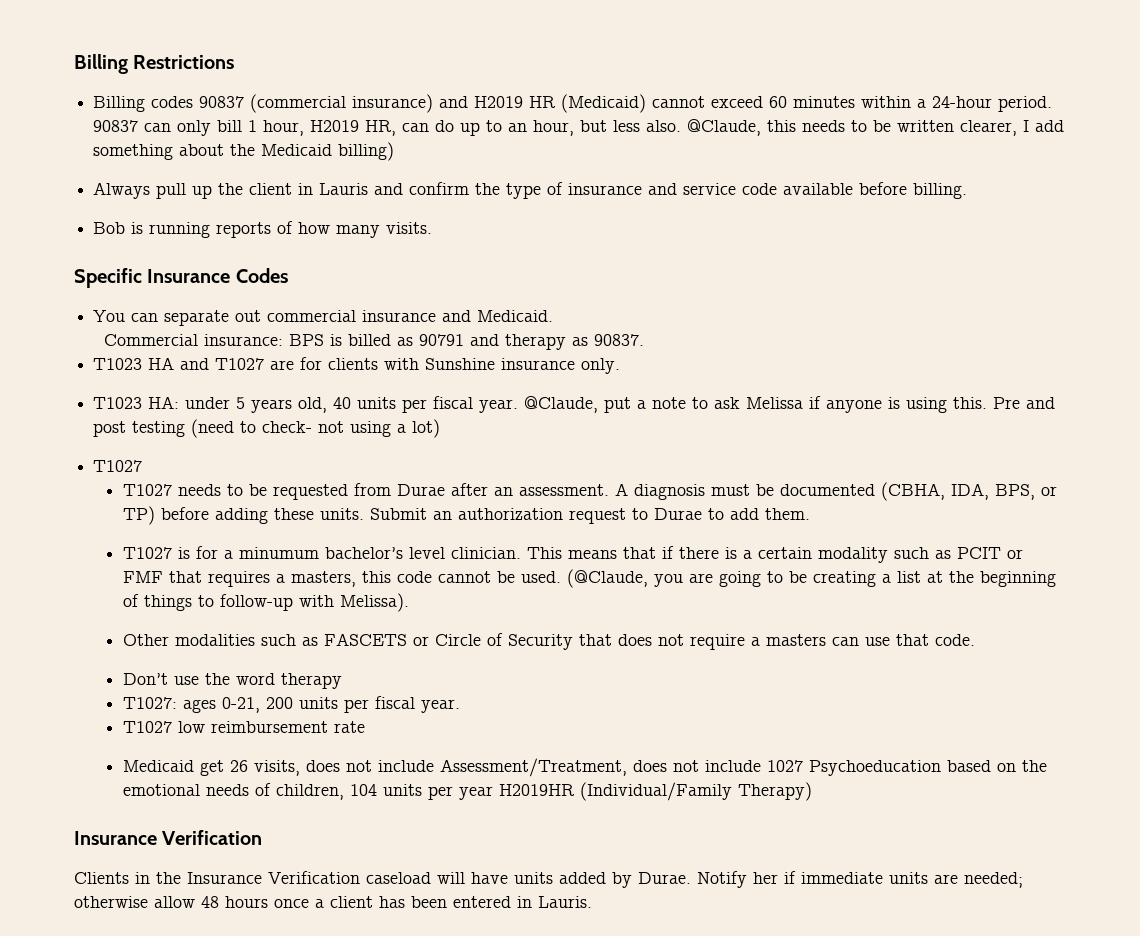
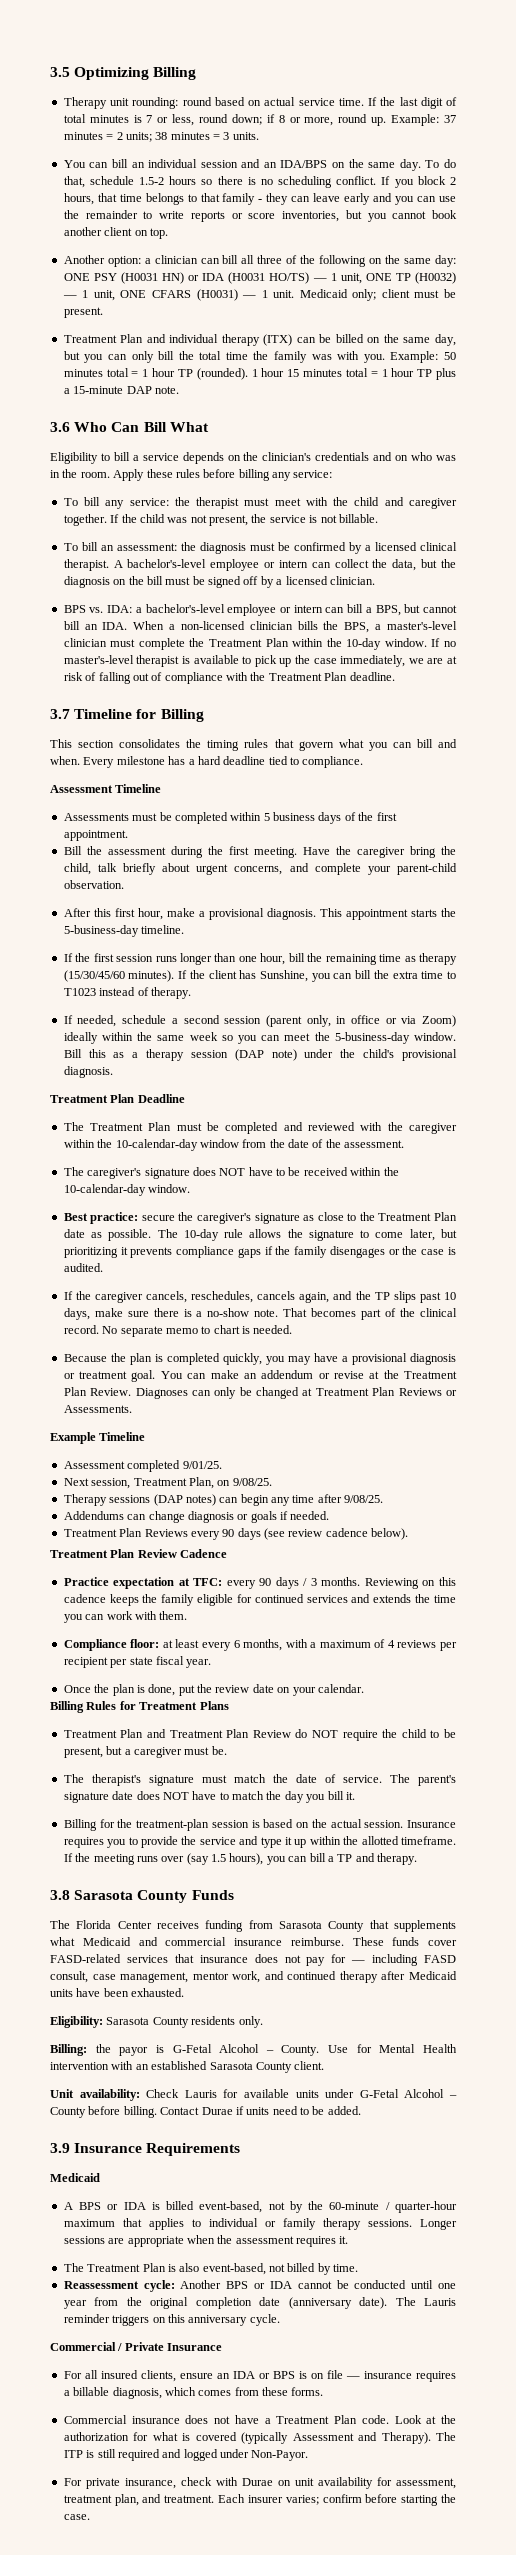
- Billing Restrictions
- Billing codes 90837 (commercial insurance) and H2019 HR (Medicaid) cannot exceed 60 minutes within a 24-hour period. 90837 can only bill 1 hour, H2019 HR, can do up to an hour, but less also. @Claude, this needs to be written clearer, I add something about the Medicaid billing)
- Always pull up the client in Lauris and confirm the type of insurance and service code available before billing.
- Bob is running reports of how many visits.
- Specific Insurance Codes
- You can separate out commercial insurance and Medicaid.
- Commercial insurance: BPS is billed as 90791 and therapy as 90837.
- T1023 HA and T1027 are for clients with Sunshine insurance only.
- T1023 HA: under 5 years old, 40 units per fiscal year. @Claude, put a note to ask Melissa if anyone is using this. Pre and post testing (need to check- not using a lot)
- T1027
- T1027 needs to be requested from Durae after an assessment. A diagnosis must be documented (CBHA, IDA, BPS, or TP) before adding these units. Submit an authorization request to Durae to add them.
- T1027 is for a minumum bachelor’s level clinician. This means that if there is a certain modality such as PCIT or FMF that requires a masters, this code cannot be used. (@Claude, you are going to be creating a list at the beginning of things to follow-up with Melissa).
- Other modalities such as FASCETS or Circle of Security that does not require a masters can use that code.
- Don’t use the word therapy
- T1027: ages 0-21, 200 units per fiscal year.
- T1027 low reimbursement rate
- Medicaid get 26 visits, does not include Assessment/Treatment, does not include 1027 Psychoeducation based on the emotional needs of children, 104 units per year H2019HR (Individual/Family Therapy)
- Insurance Verification
- Clients in the Insurance Verification caseload will have units added by Durae. Notify her if immediate units are needed; otherwise allow 48 hours once a client has been entered in Lauris.
+ 3.5 Optimizing Billing
+ Therapy unit rounding: round based on actual service time. If the last digit of total minutes is 7 or less, round down; if 8 or more, round up. Example: 37 minutes = 2 units; 38 minutes = 3 units.
+ You can bill an individual session and an IDA/BPS on the same day. To do that, schedule 1.5-2 hours so there is no scheduling conflict. If you block 2 hours, that time belongs to that family - they can leave early and you can use the remainder to write reports or score inventories, but you cannot book another client on top.
+ Another option: a clinician can bill all three of the following on the same day: ONE PSY (H0031 HN) or IDA (H0031 HO/TS) — 1 unit, ONE TP (H0032) — 1 unit, ONE CFARS (H0031) — 1 unit. Medicaid only; client must be present.
+ Treatment Plan and individual therapy (ITX) can be billed on the same day, but you can only bill the total time the family was with you. Example: 50 minutes total = 1 hour TP (rounded). 1 hour 15 minutes total = 1 hour TP plus a 15-minute DAP note.
+ 3.6 Who Can Bill What
+ Eligibility to bill a service depends on the clinician's credentials and on who was in the room. Apply these rules before billing any service:
+ To bill any service: the therapist must meet with the child and caregiver together. If the child was not present, the service is not billable.
+ To bill an assessment: the diagnosis must be confirmed by a licensed clinical therapist. A bachelor's-level employee or intern can collect the data, but the diagnosis on the bill must be signed off by a licensed clinician.
+ BPS vs. IDA: a bachelor's-level employee or intern can bill a BPS, but cannot bill an IDA. When a non-licensed clinician bills the BPS, a master's-level clinician must complete the Treatment Plan within the 10-day window. If no master's-level therapist is available to pick up the case immediately, we are at risk of falling out of compliance with the Treatment Plan deadline.
+ 3.7 Timeline for Billing
+ This section consolidates the timing rules that govern what you can bill and when. Every milestone has a hard deadline tied to compliance.
+ Assessment Timeline
+ Assessments must be completed within 5 business days of the first appointment.
+ Bill the assessment during the first meeting. Have the caregiver bring the child, talk briefly about urgent concerns, and complete your parent-child observation.
+ After this first hour, make a provisional diagnosis. This appointment starts the 5-business-day timeline.
+ If the first session runs longer than one hour, bill the remaining time as therapy (15/30/45/60 minutes). If the client has Sunshine, you can bill the extra time to T1023 instead of therapy.
+ If needed, schedule a second session (parent only, in office or via Zoom) ideally within the same week so you can meet the 5-business-day window. Bill this as a therapy session (DAP note) under the child's provisional diagnosis.
+ Treatment Plan Deadline
+ The Treatment Plan must be completed and reviewed with the caregiver within the 10-calendar-day window from the date of the assessment.
+ The caregiver's signature does NOT have to be received within the 10-calendar-day window.
+ Best practice: secure the caregiver's signature as close to the Treatment Plan date as possible. The 10-day rule allows the signature to come later, but prioritizing it prevents compliance gaps if the family disengages or the case is audited.
+ If the caregiver cancels, reschedules, cancels again, and the TP slips past 10 days, make sure there is a no-show note. That becomes part of the clinical record. No separate memo to chart is needed.
+ Because the plan is completed quickly, you may have a provisional diagnosis or treatment goal. You can make an addendum or revise at the Treatment Plan Review. Diagnoses can only be changed at Treatment Plan Reviews or Assessments.
+ Example Timeline
+ Assessment completed 9/01/25.
+ Next session, Treatment Plan, on 9/08/25.
+ Therapy sessions (DAP notes) can begin any time after 9/08/25.
+ Addendums can change diagnosis or goals if needed.
+ Treatment Plan Reviews every 90 days (see review cadence below).
+ Treatment Plan Review Cadence
+ Practice expectation at TFC: every 90 days / 3 months. Reviewing on this cadence keeps the family eligible for continued services and extends the time you can work with them.
+ Compliance floor: at least every 6 months, with a maximum of 4 reviews per recipient per state fiscal year.
+ Once the plan is done, put the review date on your calendar.
+ Billing Rules for Treatment Plans
+ Treatment Plan and Treatment Plan Review do NOT require the child to be present, but a caregiver must be.
+ The therapist's signature must match the date of service. The parent's signature date does NOT have to match the day you bill it.
+ Billing for the treatment-plan session is based on the actual session. Insurance requires you to provide the service and type it up within the allotted timeframe. If the meeting runs over (say 1.5 hours), you can bill a TP and therapy.
+ 3.8 Sarasota County Funds
+ The Florida Center receives funding from Sarasota County that supplements what Medicaid and commercial insurance reimburse. These funds cover FASD-related services that insurance does not pay for — including FASD consult, case management, mentor work, and continued therapy after Medicaid units have been exhausted.
+ Eligibility: Sarasota County residents only.
+ Billing: the payor is G-Fetal Alcohol – County. Use for Mental Health intervention with an established Sarasota County client.
+ Unit availability: Check Lauris for available units under G-Fetal Alcohol – County before billing. Contact Durae if units need to be added.
+ 3.9 Insurance Requirements
+ Medicaid
+ A BPS or IDA is billed event-based, not by the 60-minute / quarter-hour maximum that applies to individual or family therapy sessions. Longer sessions are appropriate when the assessment requires it.
+ The Treatment Plan is also event-based, not billed by time.
+ Reassessment cycle: Another BPS or IDA cannot be conducted until one year from the original completion date (anniversary date). The Lauris reminder triggers on this anniversary cycle.
+ Commercial / Private Insurance
+ For all insured clients, ensure an IDA or BPS is on file — insurance requires a billable diagnosis, which comes from these forms.
+ Commercial insurance does not have a Treatment Plan code. Look at the authorization for what is covered (typically Assessment and Therapy). The ITP is still required and logged under Non-Payor.
+ For private insurance, check with Durae on unit availability for assessment, treatment plan, and treatment. Each insurer varies; confirm before starting the case.

